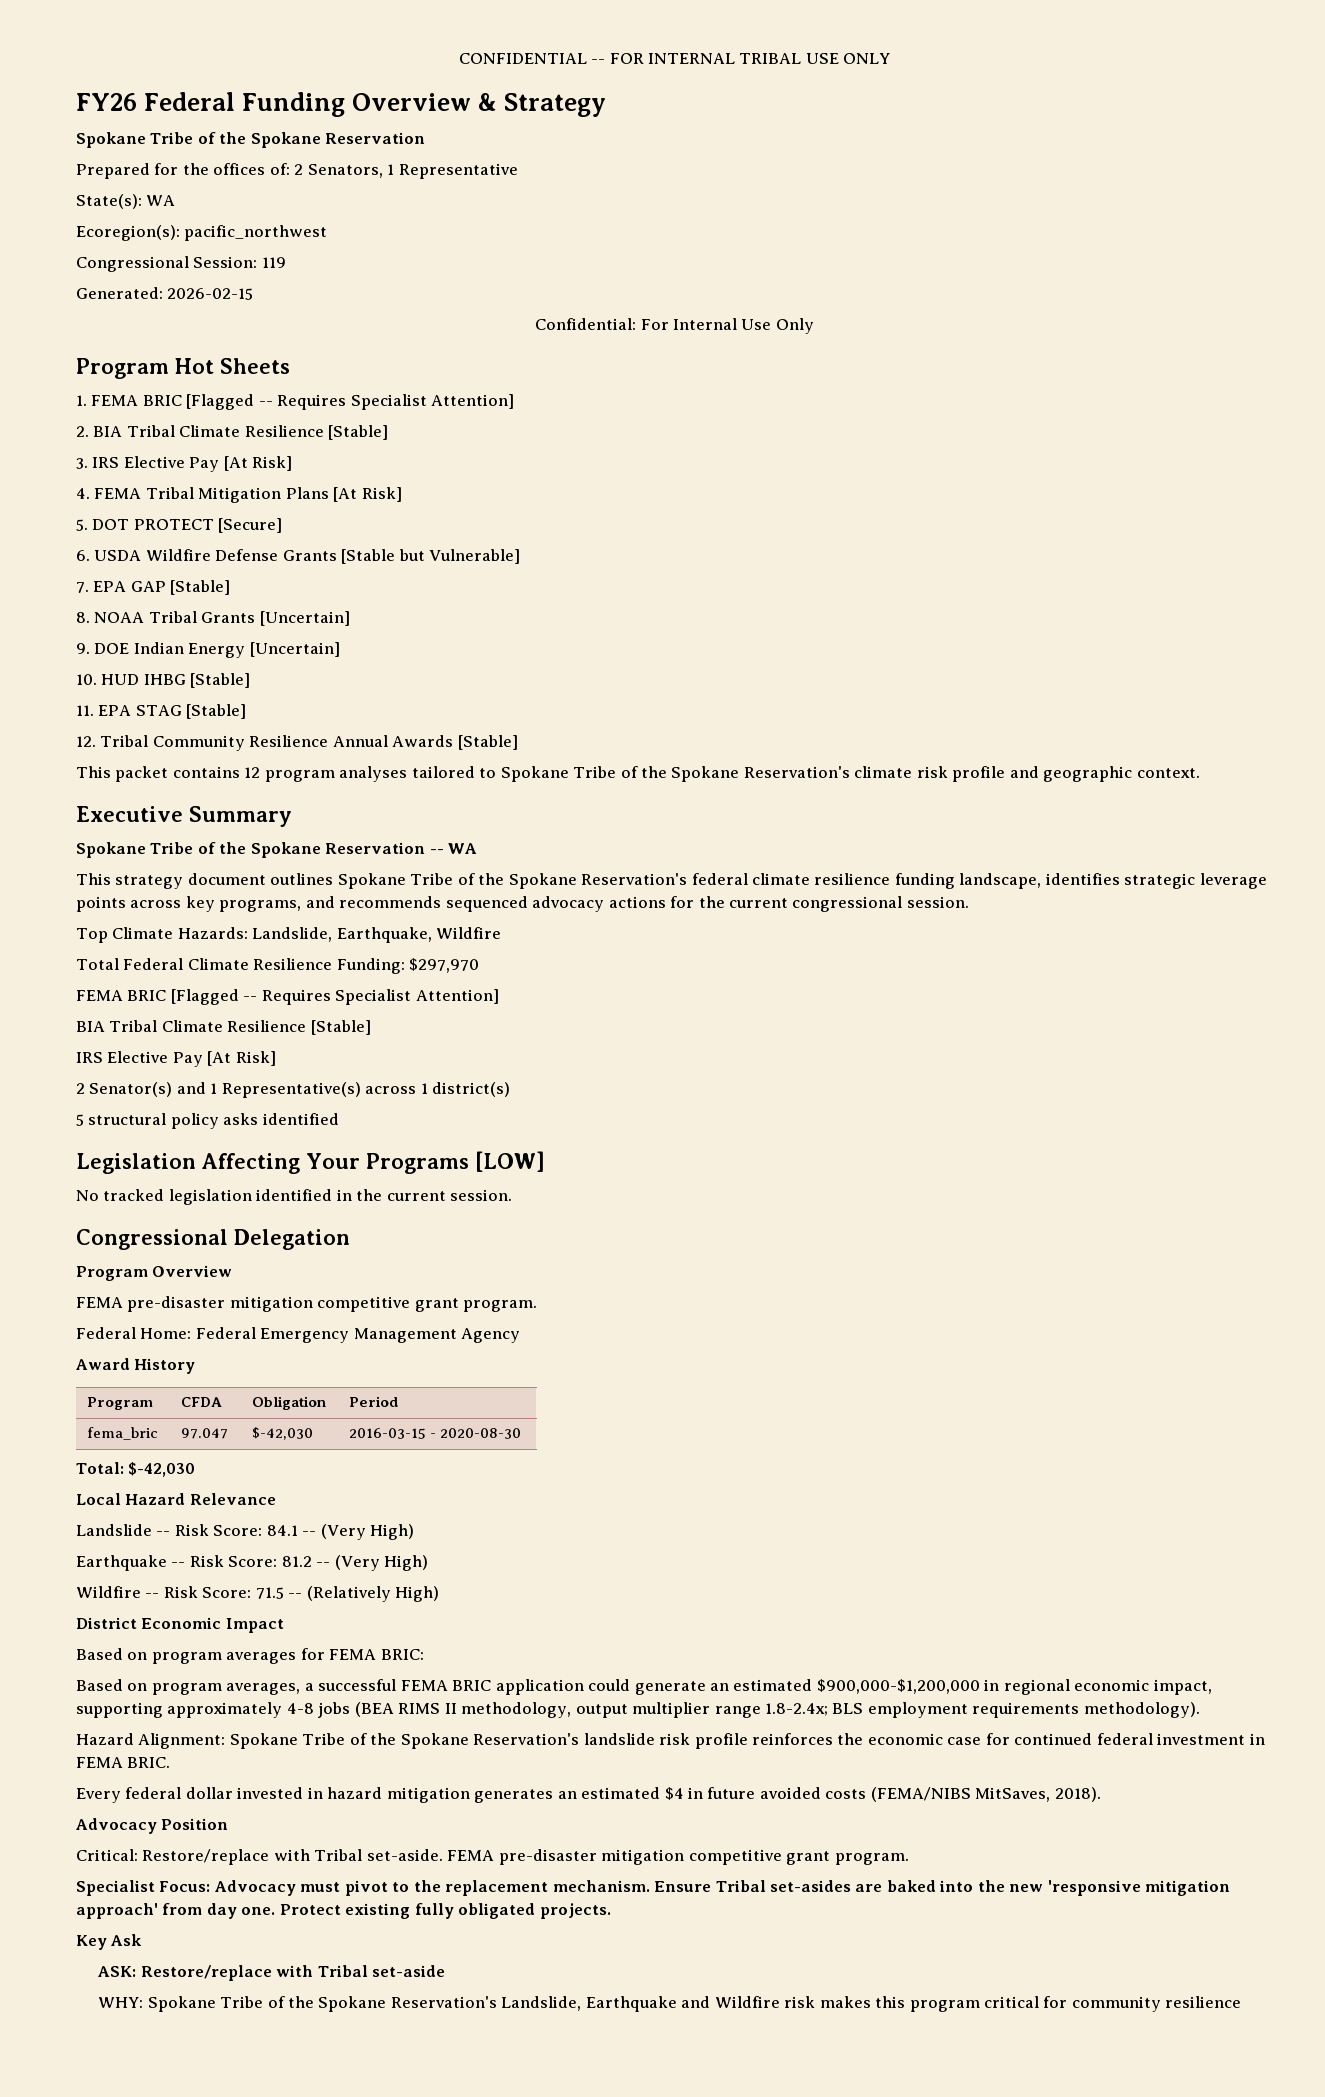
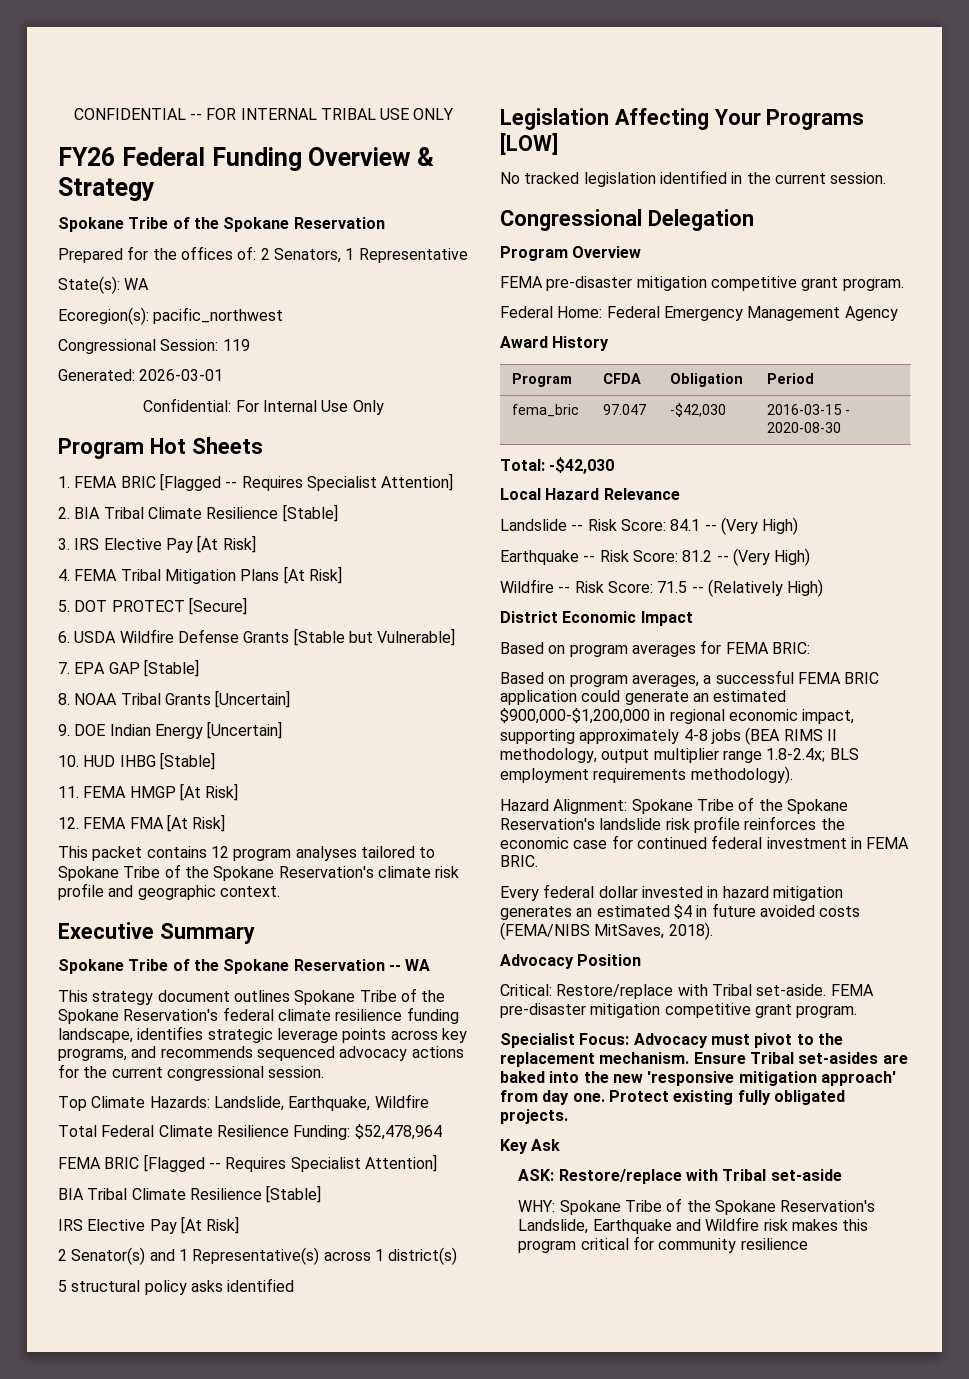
- Generated: 2026-02-15
+ Generated: 2026-03-01
- 11. EPA STAG [Stable]
- 12. Tribal Community Resilience Annual Awards [Stable]
+ 11. FEMA HMGP [At Risk]
+ 12. FEMA FMA [At Risk]
- Total Federal Climate Resilience Funding: $297,970
+ Total Federal Climate Resilience Funding: $52,478,964
- fema_bric | 97.047 | $-42,030 | 2016-03-15 - 2020-08-30
+ fema_bric | 97.047 | -$42,030 | 2016-03-15 - 2020-08-30
- Total: $-42,030
+ Total: -$42,030

